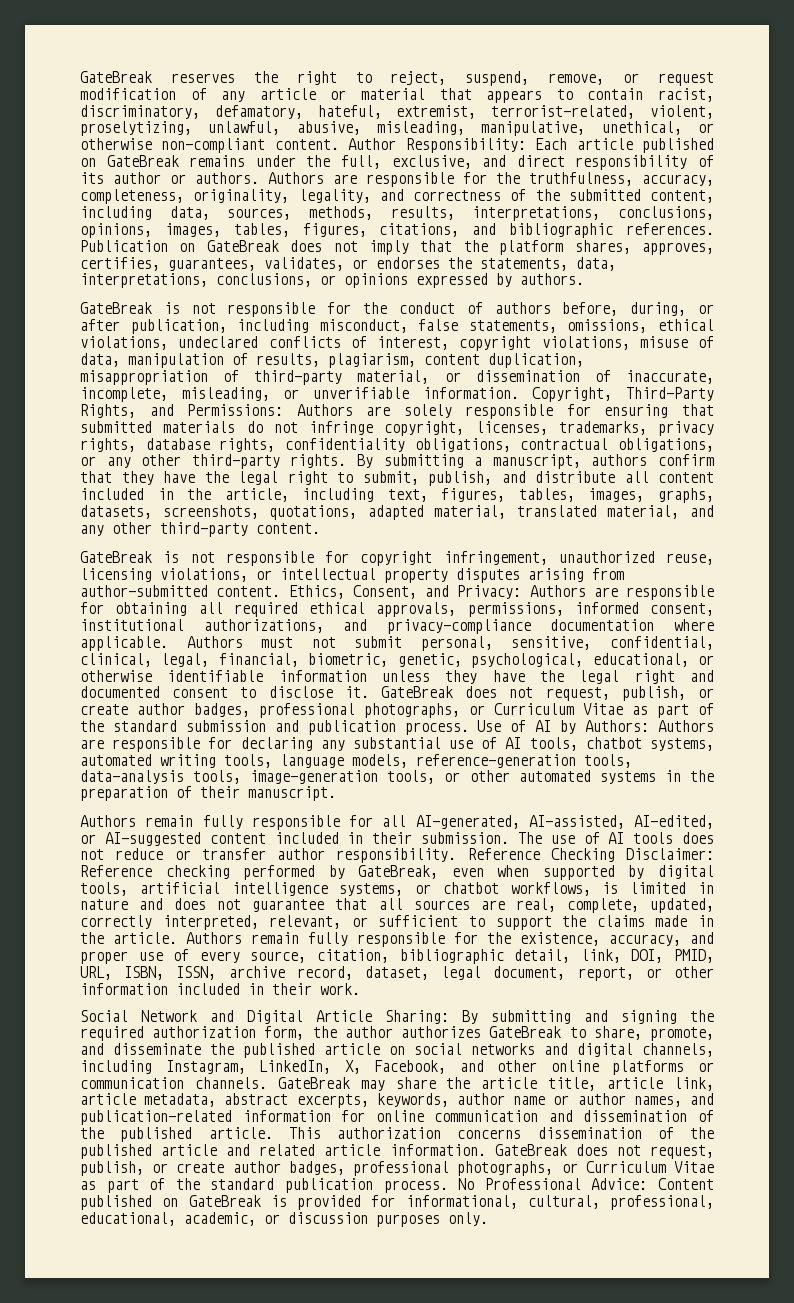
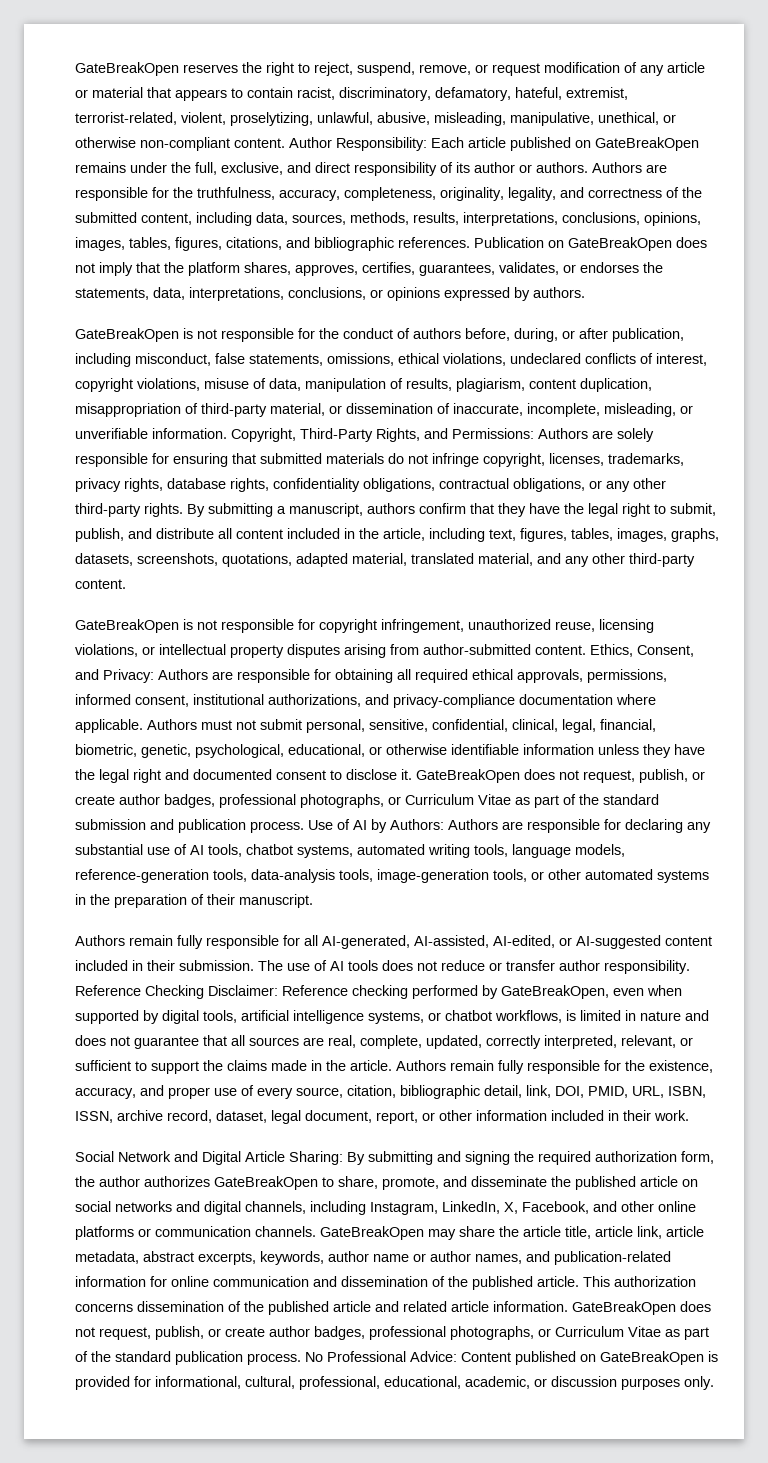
- GateBreak reserves the right to reject, suspend, remove, or request modification of any article or material that appears to contain racist, discriminatory, defamatory, hateful, extremist, terrorist-related, violent, proselytizing, unlawful, abusive, misleading, manipulative, unethical, or otherwise non-compliant content.
+ GateBreakOpen reserves the right to reject, suspend, remove, or request modification of any article or material that appears to contain racist, discriminatory, defamatory, hateful, extremist, terrorist-related, violent, proselytizing, unlawful, abusive, misleading, manipulative, unethical, or otherwise non-compliant content.
- Author Responsibility: Each article published on GateBreak remains under the full, exclusive, and direct responsibility of its author or authors.
+ Author Responsibility: Each article published on GateBreakOpen remains under the full, exclusive, and direct responsibility of its author or authors.
- Publication on GateBreak does not imply that the platform shares, approves, certifies, guarantees, validates, or endorses the statements, data, interpretations, conclusions, or opinions expressed by authors.
+ Publication on GateBreakOpen does not imply that the platform shares, approves, certifies, guarantees, validates, or endorses the statements, data, interpretations, conclusions, or opinions expressed by authors.
- GateBreak is not responsible for the conduct of authors before, during, or after publication, including misconduct, false statements, omissions, ethical violations, undeclared conflicts of interest, copyright violations, misuse of data, manipulation of results, plagiarism, content duplication, misappropriation of third-party material, or dissemination of inaccurate, incomplete, misleading, or unverifiable information.
+ GateBreakOpen is not responsible for the conduct of authors before, during, or after publication, including misconduct, false statements, omissions, ethical violations, undeclared conflicts of interest, copyright violations, misuse of data, manipulation of results, plagiarism, content duplication, misappropriation of third-party material, or dissemination of inaccurate, incomplete, misleading, or unverifiable information.
- GateBreak is not responsible for copyright infringement, unauthorized reuse, licensing violations, or intellectual property disputes arising from author-submitted content.
+ GateBreakOpen is not responsible for copyright infringement, unauthorized reuse, licensing violations, or intellectual property disputes arising from author-submitted content.
- GateBreak does not request, publish, or create author badges, professional photographs, or Curriculum Vitae as part of the standard submission and publication process.
+ GateBreakOpen does not request, publish, or create author badges, professional photographs, or Curriculum Vitae as part of the standard submission and publication process.
- Reference Checking Disclaimer: Reference checking performed by GateBreak, even when supported by digital tools, artificial intelligence systems, or chatbot workflows, is limited in nature and does not guarantee that all sources are real, complete, updated, correctly interpreted, relevant, or sufficient to support the claims made in the article.
+ Reference Checking Disclaimer: Reference checking performed by GateBreakOpen, even when supported by digital tools, artificial intelligence systems, or chatbot workflows, is limited in nature and does not guarantee that all sources are real, complete, updated, correctly interpreted, relevant, or sufficient to support the claims made in the article.
- Social Network and Digital Article Sharing: By submitting and signing the required authorization form, the author authorizes GateBreak to share, promote, and disseminate the published article on social networks and digital channels, including Instagram, LinkedIn, X, Facebook, and other online platforms or communication channels.
+ Social Network and Digital Article Sharing: By submitting and signing the required authorization form, the author authorizes GateBreakOpen to share, promote, and disseminate the published article on social networks and digital channels, including Instagram, LinkedIn, X, Facebook, and other online platforms or communication channels.
- GateBreak may share the article title, article link, article metadata, abstract excerpts, keywords, author name or author names, and publication-related information for online communication and dissemination of the published article.
+ GateBreakOpen may share the article title, article link, article metadata, abstract excerpts, keywords, author name or author names, and publication-related information for online communication and dissemination of the published article.
- GateBreak does not request, publish, or create author badges, professional photographs, or Curriculum Vitae as part of the standard publication process.
+ GateBreakOpen does not request, publish, or create author badges, professional photographs, or Curriculum Vitae as part of the standard publication process.
- No Professional Advice: Content published on GateBreak is provided for informational, cultural, professional, educational, academic, or discussion purposes only.
+ No Professional Advice: Content published on GateBreakOpen is provided for informational, cultural, professional, educational, academic, or discussion purposes only.

